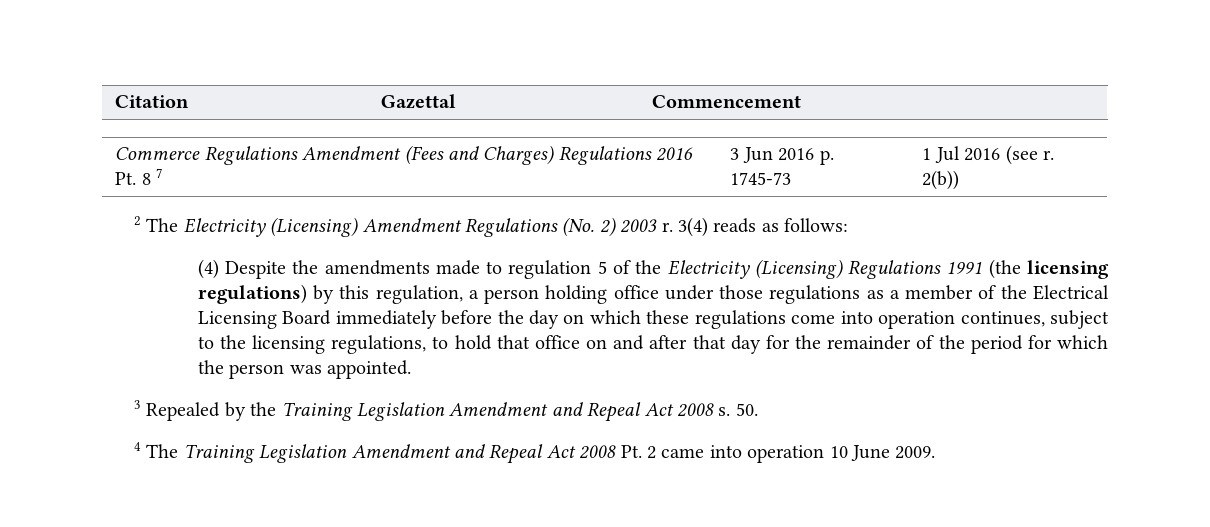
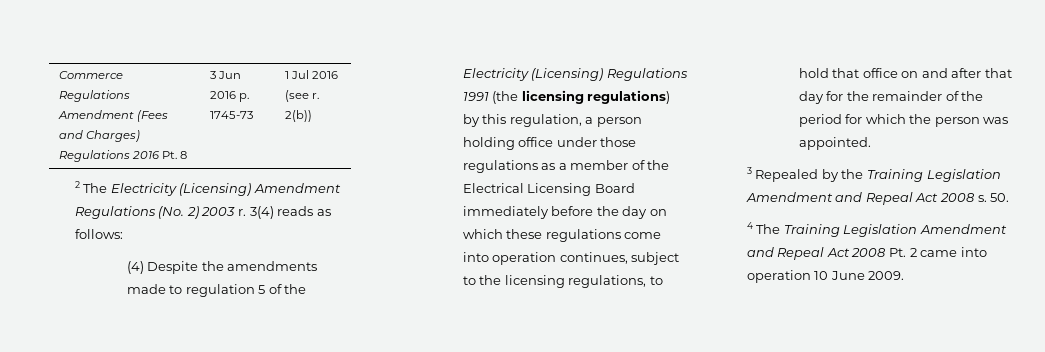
- Citation | Gazettal | Commencement
- Commerce Regulations Amendment (Fees and Charges) Regulations 2016 Pt. 8 7 | 3 Jun 2016 p. 1745-73 | 1 Jul 2016 (see r. 2(b))
+ Commerce Regulations Amendment (Fees and Charges) Regulations 2016 Pt. 8 | 3 Jun 2016 p. 1745-73 | 1 Jul 2016 (see r. 2(b))

